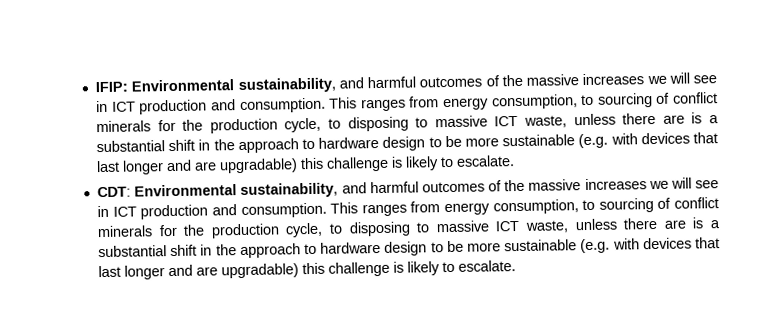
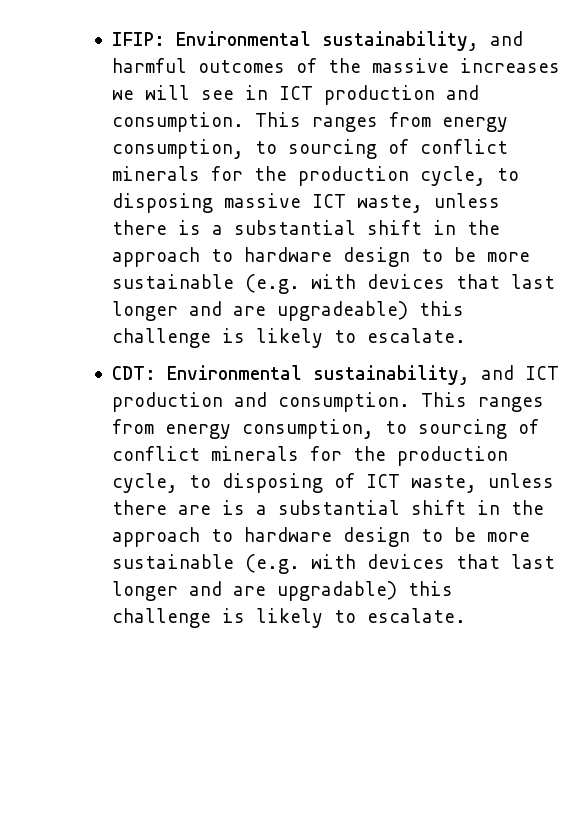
- IFIP: Environmental sustainability, and harmful outcomes of the massive increases we will see in ICT production and consumption. This ranges from energy consumption, to sourcing of conflict minerals for the production cycle, to disposing to massive ICT waste, unless there are is a substantial shift in the approach to hardware design to be more sustainable (e.g. with devices that last longer and are upgradable) this challenge is likely to escalate.
+ IFIP: Environmental sustainability, and harmful outcomes of the massive increases we will see in ICT production and consumption. This ranges from energy consumption, to sourcing of conflict minerals for the production cycle, to disposing massive ICT waste, unless there is a substantial shift in the approach to hardware design to be more sustainable (e.g. with devices that last longer and are upgradeable) this challenge is likely to escalate.
+ CDT: Environmental sustainability, and ICT production and consumption. This ranges from energy consumption, to sourcing of conflict minerals for the production cycle, to disposing of ICT waste, unless there are is a substantial shift in the approach to hardware design to be more sustainable (e.g. with devices that last longer and are upgradable) this challenge is likely to escalate.
- CDT: Environmental sustainability, and harmful outcomes of the massive increases we will see in ICT production and consumption. This ranges from energy consumption, to sourcing of conflict minerals for the production cycle, to disposing to massive ICT waste, unless there are is a substantial shift in the approach to hardware design to be more sustainable (e.g. with devices that last longer and are upgradable) this challenge is likely to escalate.

